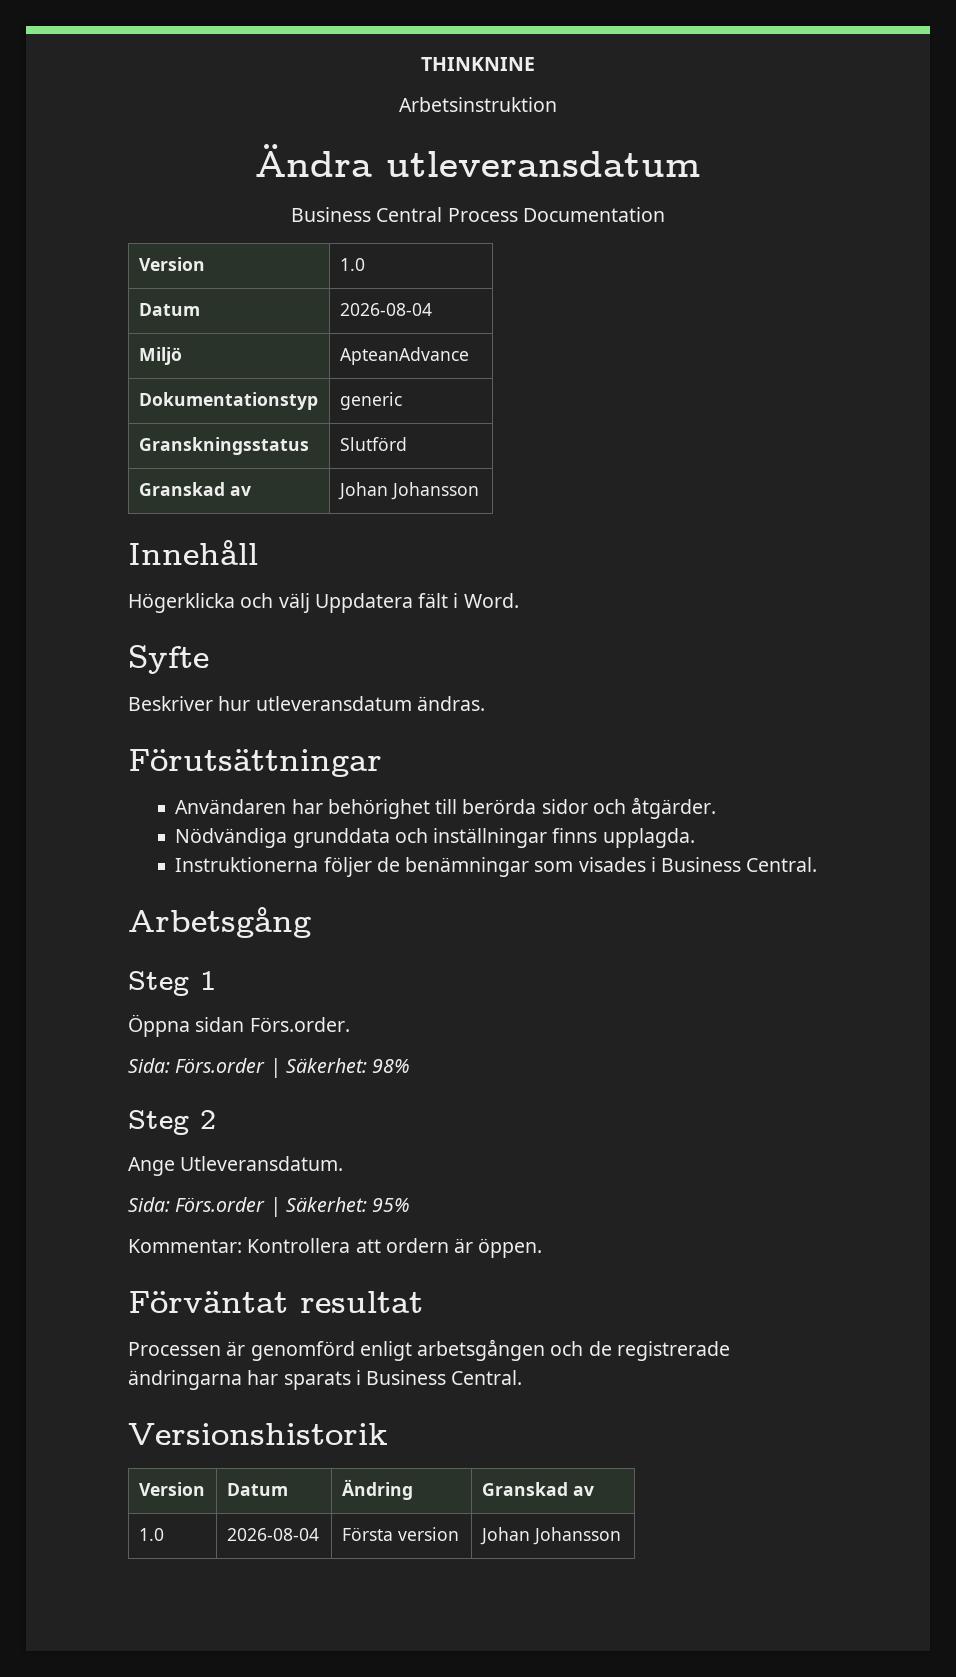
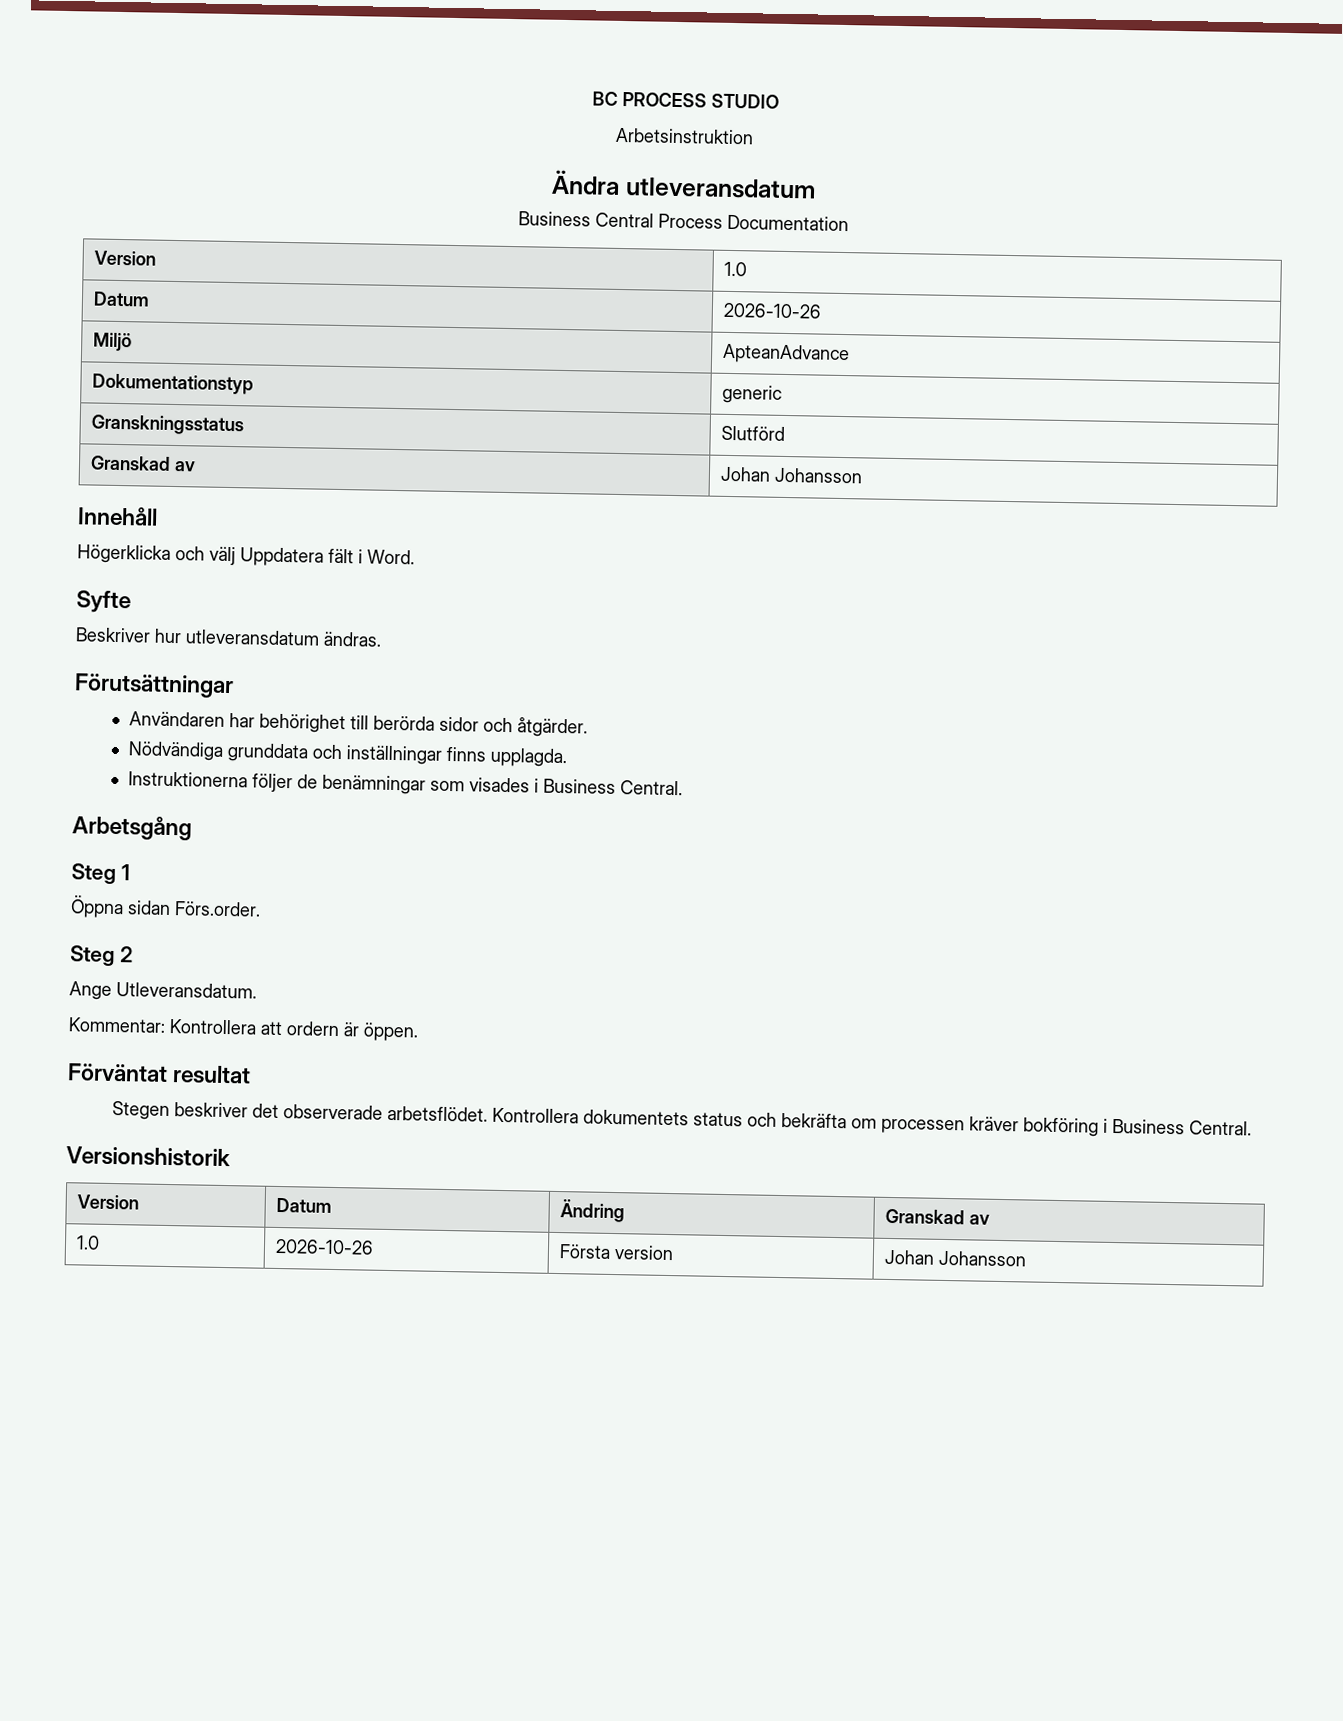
- THINKNINE
+ BC PROCESS STUDIO
- Datum | 2026-08-04
+ Datum | 2026-10-26
- Sida: Förs.order | Säkerhet: 98%
- Sida: Förs.order | Säkerhet: 95%
- Processen är genomförd enligt arbetsgången och de registrerade ändringarna har sparats i Business Central.
+ Stegen beskriver det observerade arbetsflödet. Kontrollera dokumentets status och bekräfta om processen kräver bokföring i Business Central.
- 1.0 | 2026-08-04 | Första version | Johan Johansson
+ 1.0 | 2026-10-26 | Första version | Johan Johansson

